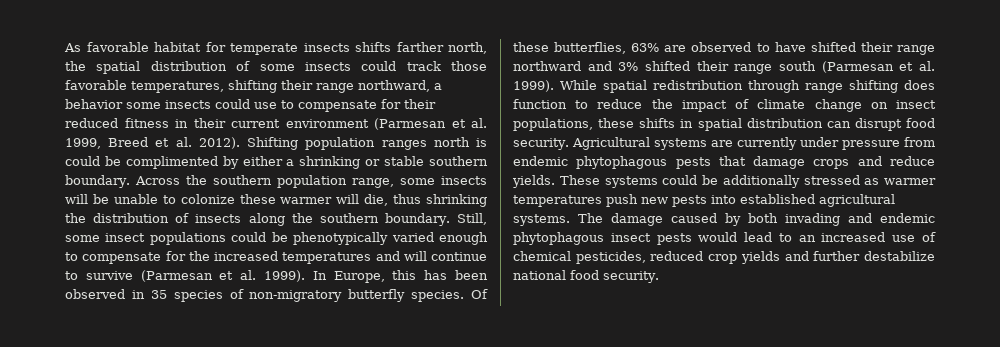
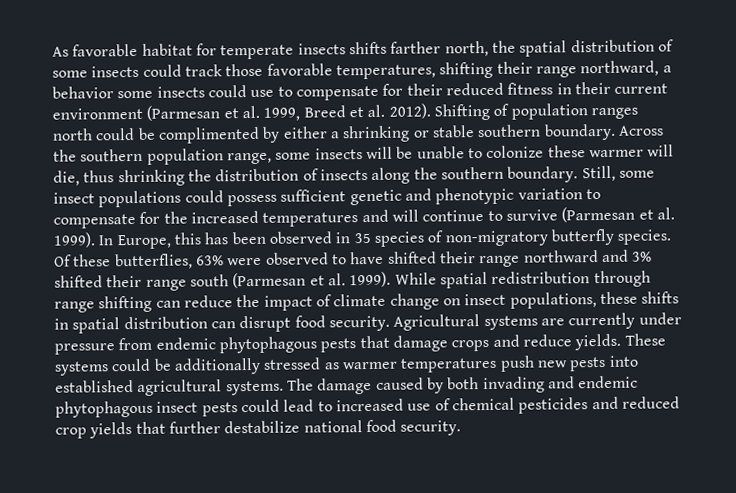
- Shifting population ranges north is could be complimented by either a shrinking or stable southern boundary.
+ Shifting of population ranges north could be complimented by either a shrinking or stable southern boundary.
- Still, some insect populations could be phenotypically varied enough to compensate for the increased temperatures and will continue to survive (Parmesan et al. 1999).
+ Still, some insect populations could possess sufficient genetic and phenotypic variation to compensate for the increased temperatures and will continue to survive (Parmesan et al. 1999).
- Of these butterflies, 63% are observed to have shifted their range northward and 3% shifted their range south (Parmesan et al. 1999).
+ Of these butterflies, 63% were observed to have shifted their range northward and 3% shifted their range south (Parmesan et al. 1999).
- While spatial redistribution through range shifting does function to reduce the impact of climate change on insect populations, these shifts in spatial distribution can disrupt food security.
+ While spatial redistribution through range shifting can reduce the impact of climate change on insect populations, these shifts in spatial distribution can disrupt food security.
- The damage caused by both invading and endemic phytophagous insect pests would lead to an increased use of chemical pesticides, reduced crop yields and further destabilize national food security.
+ The damage caused by both invading and endemic phytophagous insect pests could lead to increased use of chemical pesticides and reduced crop yields that further destabilize national food security.

